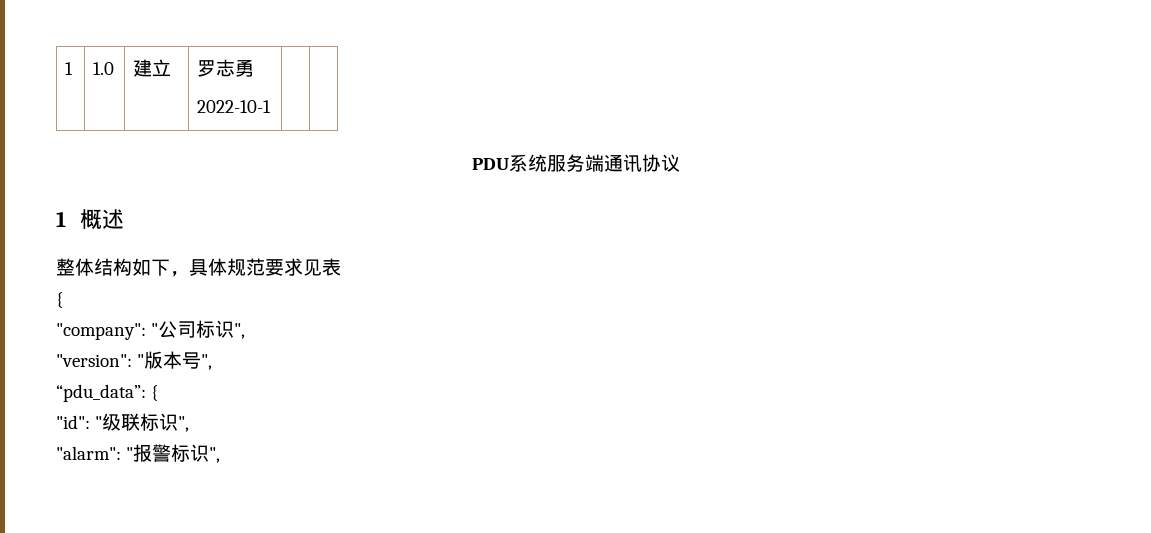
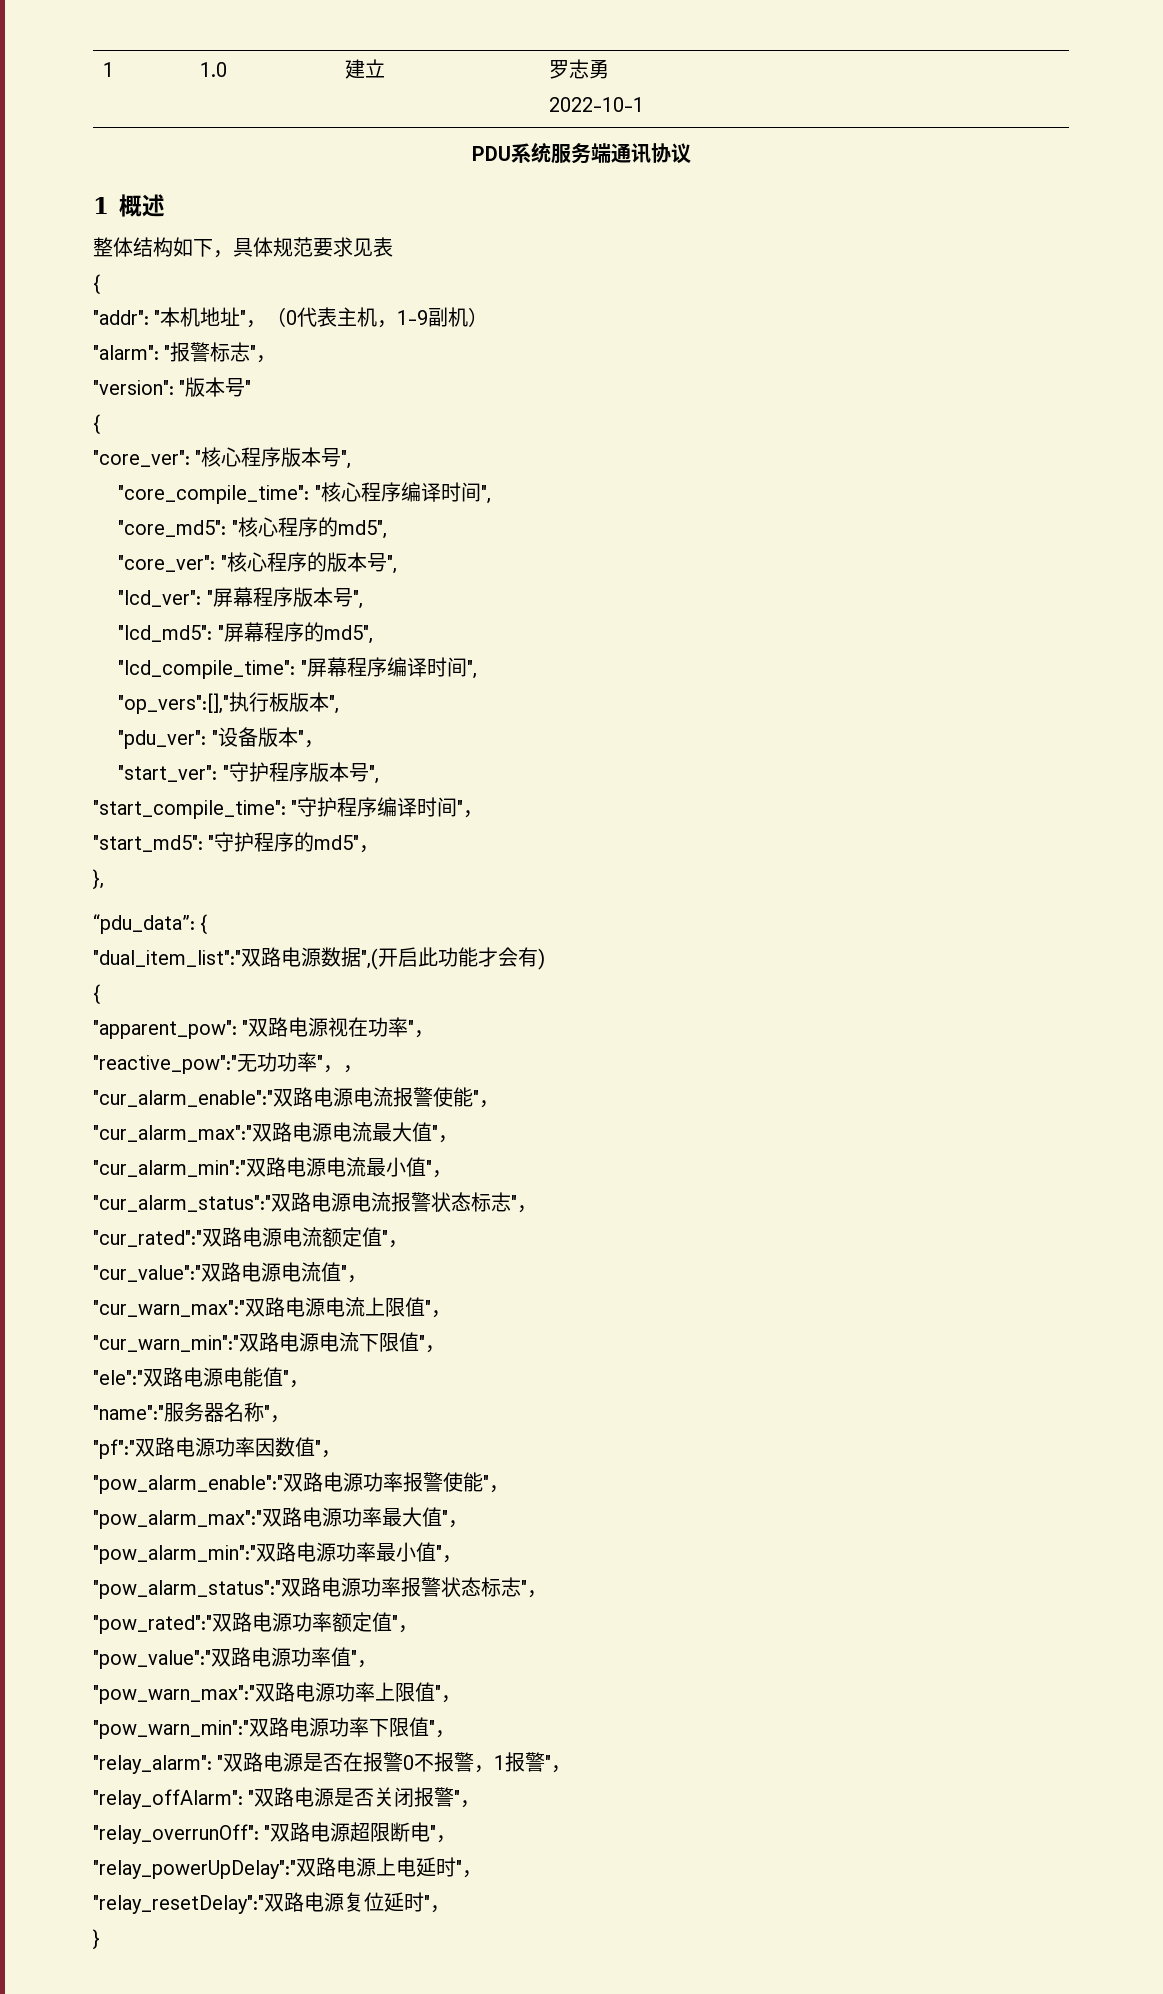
- "company": "公司标识",
- "version": "版本号",
+ "addr": "本机地址"，（0代表主机，1-9副机）
+ "alarm": "报警标志"，
+ "version": "版本号"
+ {
+ "core_ver": "核心程序版本号",
+ "core_compile_time": "核心程序编译时间",
+ "core_md5": "核心程序的md5",
+ "core_ver": "核心程序的版本号",
+ "lcd_ver": "屏幕程序版本号",
+ "lcd_md5": "屏幕程序的md5",
+ "lcd_compile_time": "屏幕程序编译时间",
+ "op_vers":[],"执行板版本",
+ "pdu_ver": "设备版本"，
+ "start_ver": "守护程序版本号",
+ "start_compile_time": "守护程序编译时间"，
+ "start_md5": "守护程序的md5"，
+ },
  “pdu_data”: {
- "id": "级联标识",
- "alarm": "报警标识",
+ "dual_item_list":"双路电源数据",(开启此功能才会有)
+ {
+ "apparent_pow": "双路电源视在功率"，
+ "reactive_pow":"无功功率"，，
+ "cur_alarm_enable":"双路电源电流报警使能"，
+ "cur_alarm_max":"双路电源电流最大值"，
+ "cur_alarm_min":"双路电源电流最小值"，
+ "cur_alarm_status":"双路电源电流报警状态标志"，
+ "cur_rated":"双路电源电流额定值"，
+ "cur_value":"双路电源电流值"，
+ "cur_warn_max":"双路电源电流上限值"，
+ "cur_warn_min":"双路电源电流下限值"，
+ "ele":"双路电源电能值"，
+ "name":"服务器名称"，
+ "pf":"双路电源功率因数值"，
+ "pow_alarm_enable":"双路电源功率报警使能"，
+ "pow_alarm_max":"双路电源功率最大值"，
+ "pow_alarm_min":"双路电源功率最小值"，
+ "pow_alarm_status":"双路电源功率报警状态标志"，
+ "pow_rated":"双路电源功率额定值"，
+ "pow_value":"双路电源功率值"，
+ "pow_warn_max":"双路电源功率上限值"，
+ "pow_warn_min":"双路电源功率下限值"，
+ "relay_alarm": "双路电源是否在报警0不报警，1报警"，
+ "relay_offAlarm": "双路电源是否关闭报警"，
+ "relay_overrunOff": "双路电源超限断电"，
+ "relay_powerUpDelay":"双路电源上电延时"，
+ "relay_resetDelay":"双路电源复位延时"，
+ }

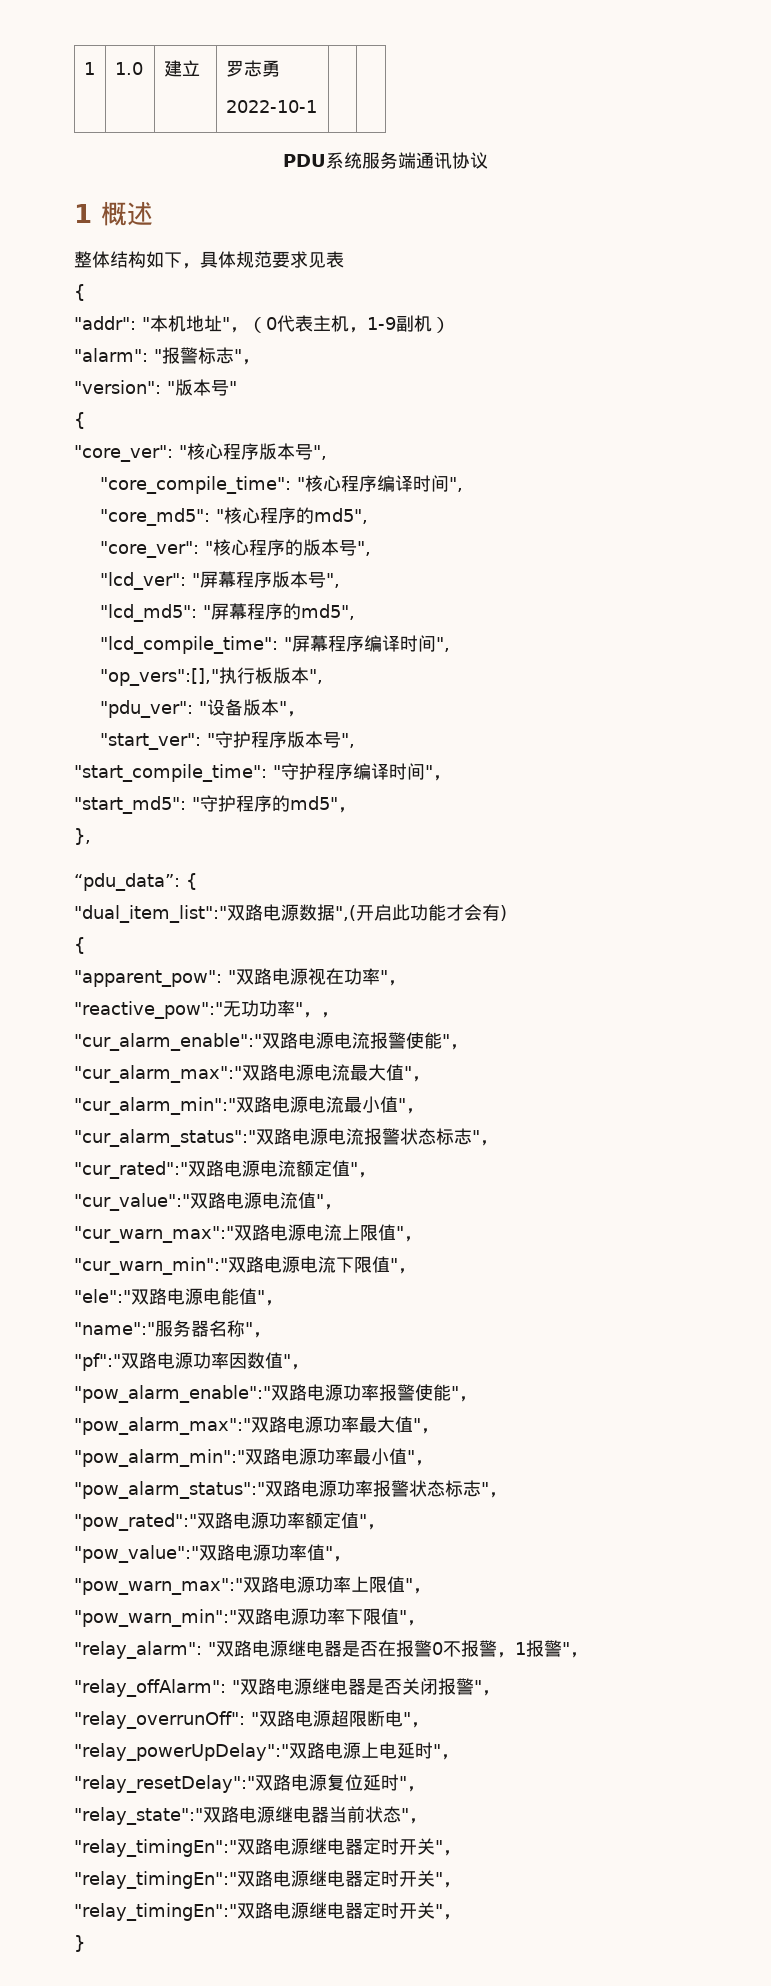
- "relay_alarm": "双路电源是否在报警0不报警，1报警"，
+ "relay_alarm": "双路电源继电器是否在报警0不报警，1报警"，
- "relay_offAlarm": "双路电源是否关闭报警"，
+ "relay_offAlarm": "双路电源继电器是否关闭报警"，
+ "relay_state":"双路电源继电器当前状态"，
+ "relay_timingEn":"双路电源继电器定时开关"，
+ "relay_timingEn":"双路电源继电器定时开关"，
+ "relay_timingEn":"双路电源继电器定时开关"，

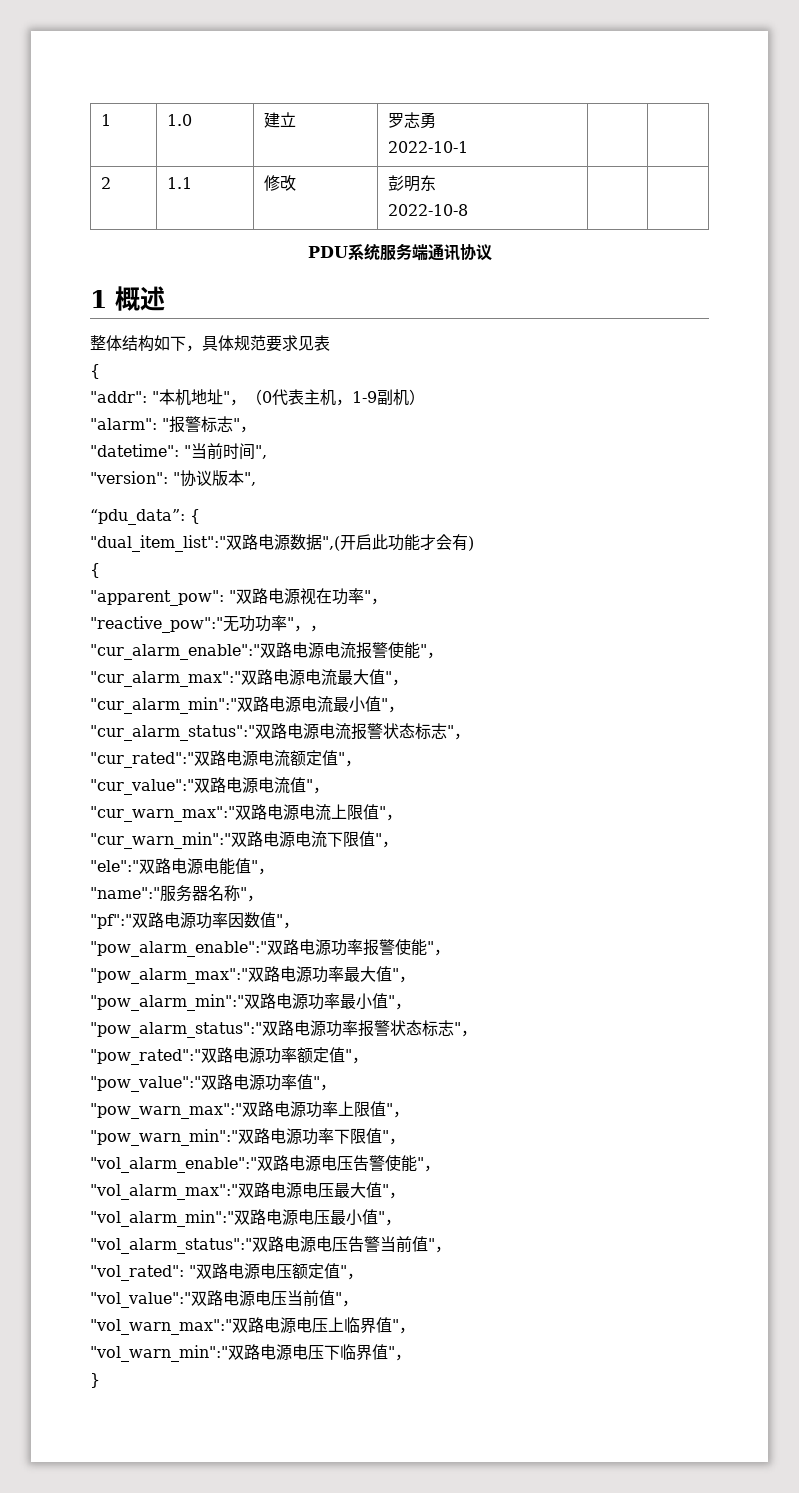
+ 2 | 1.1 | 修改 | 彭明东
+ 2022-10-8 | |
- "version": "版本号"
- {
- "core_ver": "核心程序版本号",
- "core_compile_time": "核心程序编译时间",
- "core_md5": "核心程序的md5",
- "core_ver": "核心程序的版本号",
- "lcd_ver": "屏幕程序版本号",
- "lcd_md5": "屏幕程序的md5",
- "lcd_compile_time": "屏幕程序编译时间",
- "op_vers":[],"执行板版本",
- "pdu_ver": "设备版本"，
- "start_ver": "守护程序版本号",
- "start_compile_time": "守护程序编译时间"，
- "start_md5": "守护程序的md5"，
- },
+ "datetime": "当前时间",
+ "version": "协议版本",
- "relay_alarm": "双路电源继电器是否在报警0不报警，1报警"，
- "relay_offAlarm": "双路电源继电器是否关闭报警"，
- "relay_overrunOff": "双路电源超限断电"，
- "relay_powerUpDelay":"双路电源上电延时"，
- "relay_resetDelay":"双路电源复位延时"，
- "relay_state":"双路电源继电器当前状态"，
- "relay_timingEn":"双路电源继电器定时开关"，
- "relay_timingEn":"双路电源继电器定时开关"，
- "relay_timingEn":"双路电源继电器定时开关"，
+ "vol_alarm_enable":"双路电源电压告警使能"，
+ "vol_alarm_max":"双路电源电压最大值"，
+ "vol_alarm_min":"双路电源电压最小值"，
+ "vol_alarm_status":"双路电源电压告警当前值"，
+ "vol_rated": "双路电源电压额定值"，
+ "vol_value":"双路电源电压当前值"，
+ "vol_warn_max":"双路电源电压上临界值"，
+ "vol_warn_min":"双路电源电压下临界值"，

